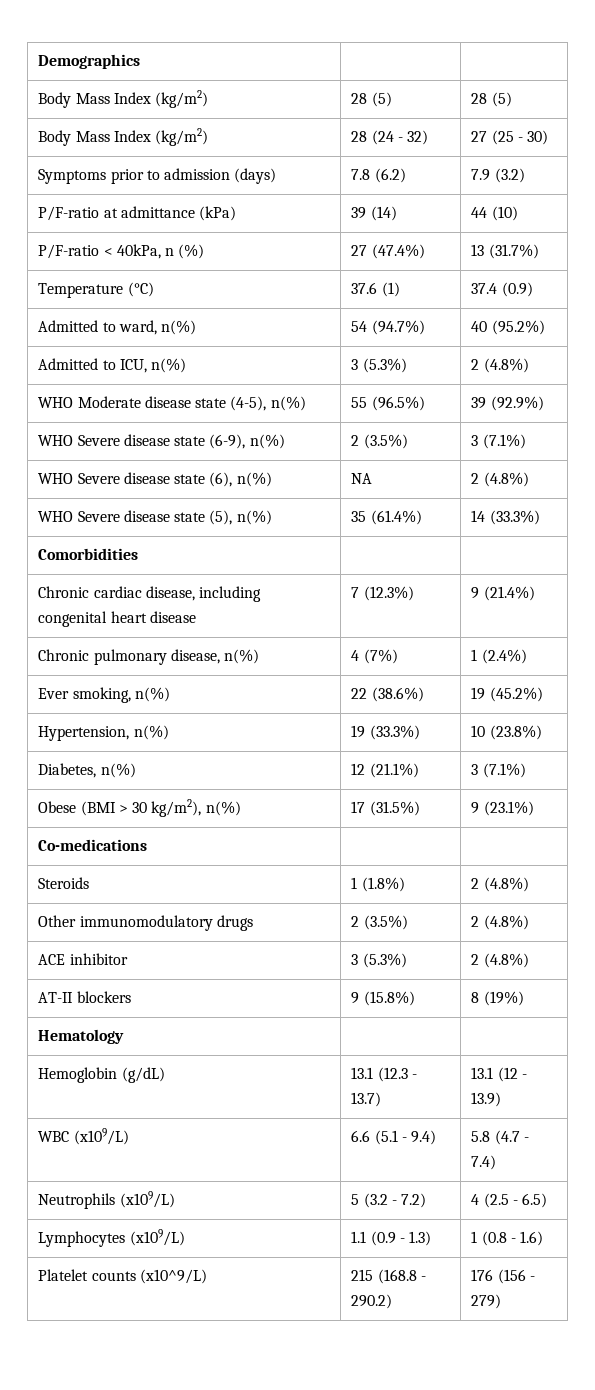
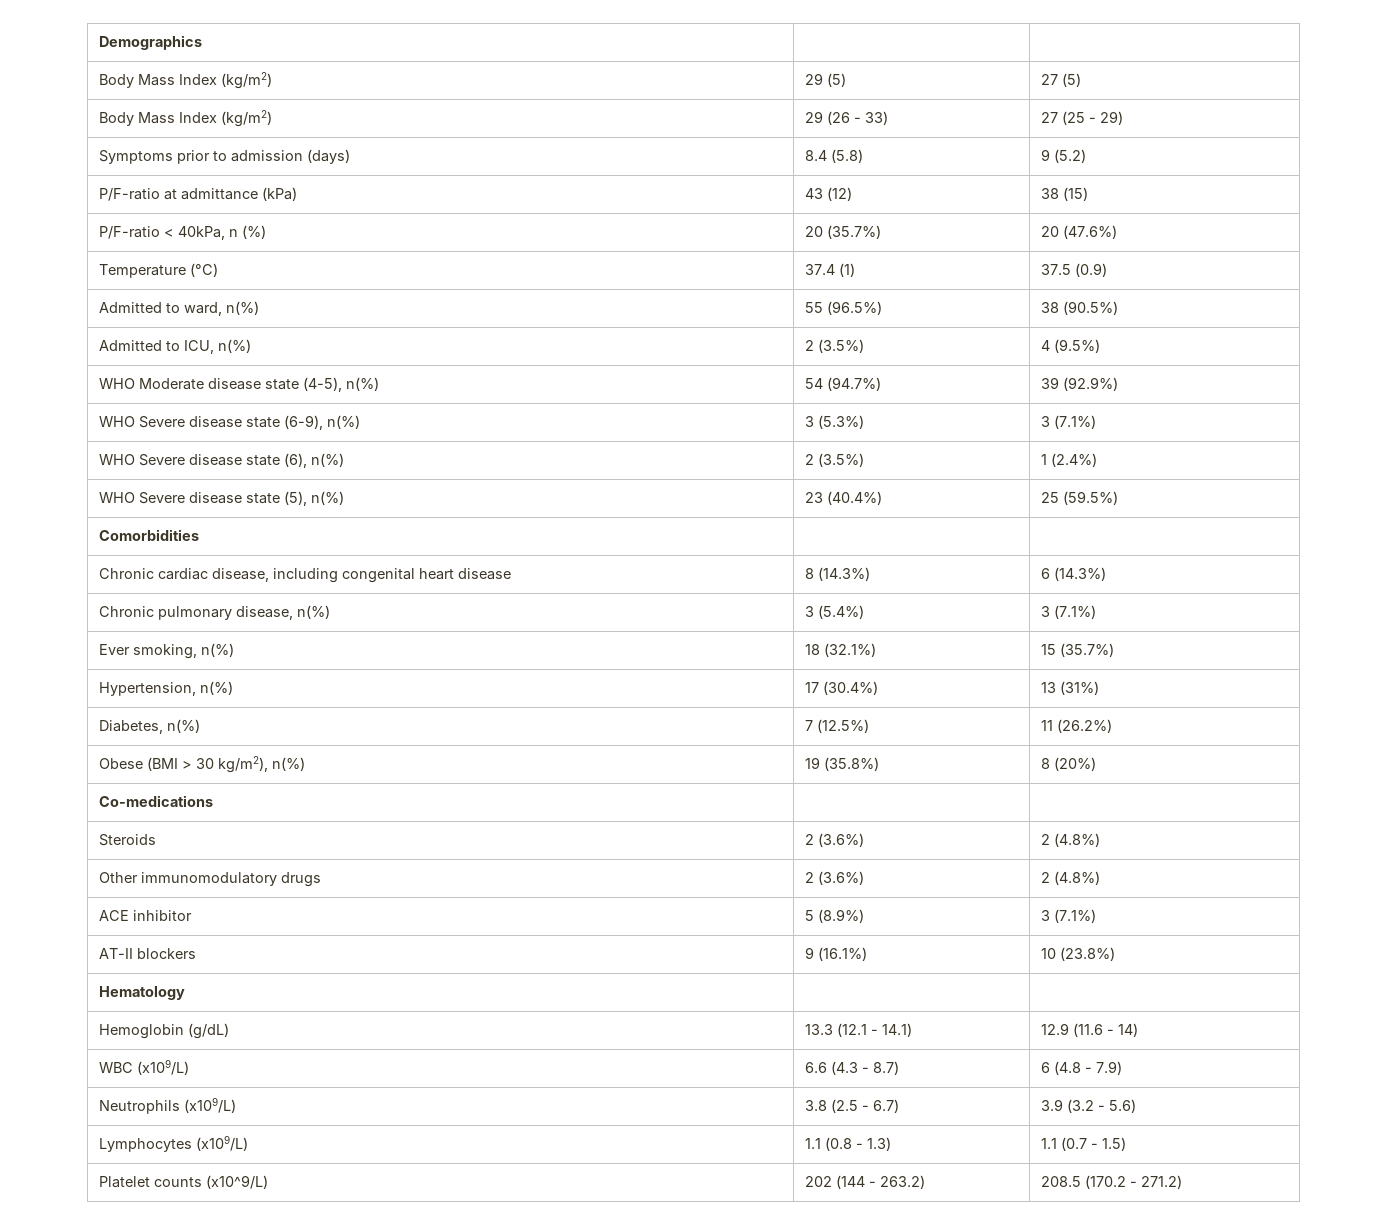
- Body Mass Index (kg/m2) | 28 (5) | 28 (5)
+ Body Mass Index (kg/m2) | 29 (5) | 27 (5)
- Body Mass Index (kg/m2) | 28 (24 - 32) | 27 (25 - 30)
+ Body Mass Index (kg/m2) | 29 (26 - 33) | 27 (25 - 29)
- Symptoms prior to admission (days) | 7.8 (6.2) | 7.9 (3.2)
+ Symptoms prior to admission (days) | 8.4 (5.8) | 9 (5.2)
- P/F-ratio at admittance (kPa) | 39 (14) | 44 (10)
+ P/F-ratio at admittance (kPa) | 43 (12) | 38 (15)
- P/F-ratio < 40kPa, n (%) | 27 (47.4%) | 13 (31.7%)
+ P/F-ratio < 40kPa, n (%) | 20 (35.7%) | 20 (47.6%)
- Temperature (°C) | 37.6 (1) | 37.4 (0.9)
+ Temperature (°C) | 37.4 (1) | 37.5 (0.9)
- Admitted to ward, n(%) | 54 (94.7%) | 40 (95.2%)
+ Admitted to ward, n(%) | 55 (96.5%) | 38 (90.5%)
- Admitted to ICU, n(%) | 3 (5.3%) | 2 (4.8%)
+ Admitted to ICU, n(%) | 2 (3.5%) | 4 (9.5%)
- WHO Moderate disease state (4-5), n(%) | 55 (96.5%) | 39 (92.9%)
+ WHO Moderate disease state (4-5), n(%) | 54 (94.7%) | 39 (92.9%)
- WHO Severe disease state (6-9), n(%) | 2 (3.5%) | 3 (7.1%)
+ WHO Severe disease state (6-9), n(%) | 3 (5.3%) | 3 (7.1%)
- WHO Severe disease state (6), n(%) | NA | 2 (4.8%)
+ WHO Severe disease state (6), n(%) | 2 (3.5%) | 1 (2.4%)
- WHO Severe disease state (5), n(%) | 35 (61.4%) | 14 (33.3%)
+ WHO Severe disease state (5), n(%) | 23 (40.4%) | 25 (59.5%)
- Chronic cardiac disease, including congenital heart disease | 7 (12.3%) | 9 (21.4%)
+ Chronic cardiac disease, including congenital heart disease | 8 (14.3%) | 6 (14.3%)
- Chronic pulmonary disease, n(%) | 4 (7%) | 1 (2.4%)
+ Chronic pulmonary disease, n(%) | 3 (5.4%) | 3 (7.1%)
- Ever smoking, n(%) | 22 (38.6%) | 19 (45.2%)
- Hypertension, n(%) | 19 (33.3%) | 10 (23.8%)
- Diabetes, n(%) | 12 (21.1%) | 3 (7.1%)
+ Ever smoking, n(%) | 18 (32.1%) | 15 (35.7%)
+ Hypertension, n(%) | 17 (30.4%) | 13 (31%)
+ Diabetes, n(%) | 7 (12.5%) | 11 (26.2%)
- Obese (BMI > 30 kg/m2), n(%) | 17 (31.5%) | 9 (23.1%)
+ Obese (BMI > 30 kg/m2), n(%) | 19 (35.8%) | 8 (20%)
- Steroids | 1 (1.8%) | 2 (4.8%)
+ Steroids | 2 (3.6%) | 2 (4.8%)
- Other immunomodulatory drugs | 2 (3.5%) | 2 (4.8%)
+ Other immunomodulatory drugs | 2 (3.6%) | 2 (4.8%)
- ACE inhibitor | 3 (5.3%) | 2 (4.8%)
+ ACE inhibitor | 5 (8.9%) | 3 (7.1%)
- AT-II blockers | 9 (15.8%) | 8 (19%)
+ AT-II blockers | 9 (16.1%) | 10 (23.8%)
- Hemoglobin (g/dL) | 13.1 (12.3 - 13.7) | 13.1 (12 - 13.9)
- WBC (x109/L) | 6.6 (5.1 - 9.4) | 5.8 (4.7 - 7.4)
- Neutrophils (x109/L) | 5 (3.2 - 7.2) | 4 (2.5 - 6.5)
+ Hemoglobin (g/dL) | 13.3 (12.1 - 14.1) | 12.9 (11.6 - 14)
+ WBC (x109/L) | 6.6 (4.3 - 8.7) | 6 (4.8 - 7.9)
+ Neutrophils (x109/L) | 3.8 (2.5 - 6.7) | 3.9 (3.2 - 5.6)
- Lymphocytes (x109/L) | 1.1 (0.9 - 1.3) | 1 (0.8 - 1.6)
+ Lymphocytes (x109/L) | 1.1 (0.8 - 1.3) | 1.1 (0.7 - 1.5)
- Platelet counts (x10^9/L) | 215 (168.8 - 290.2) | 176 (156 - 279)
+ Platelet counts (x10^9/L) | 202 (144 - 263.2) | 208.5 (170.2 - 271.2)

